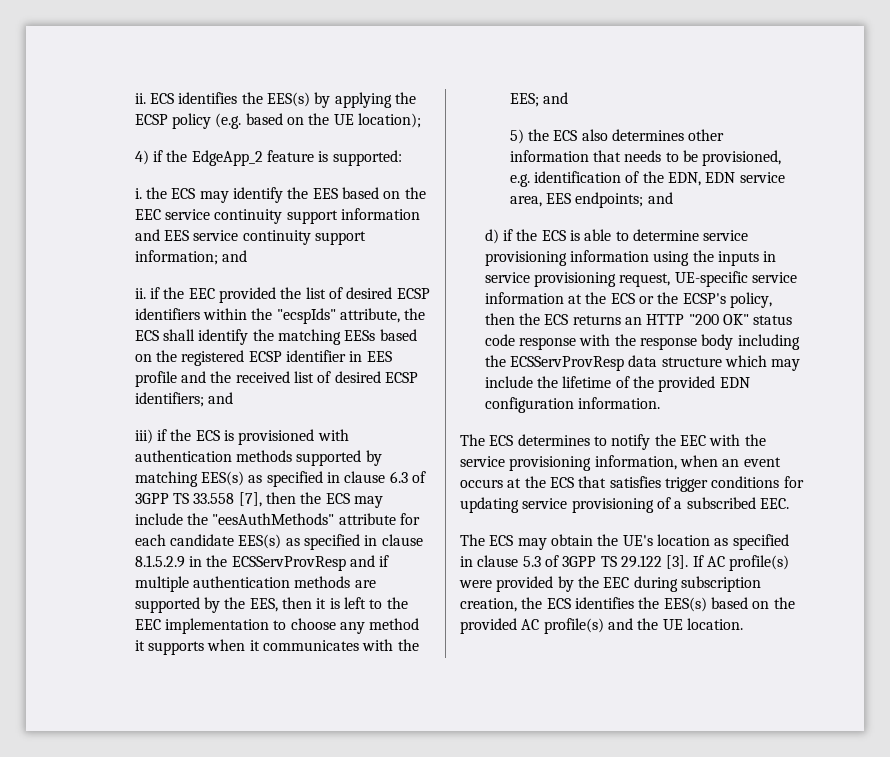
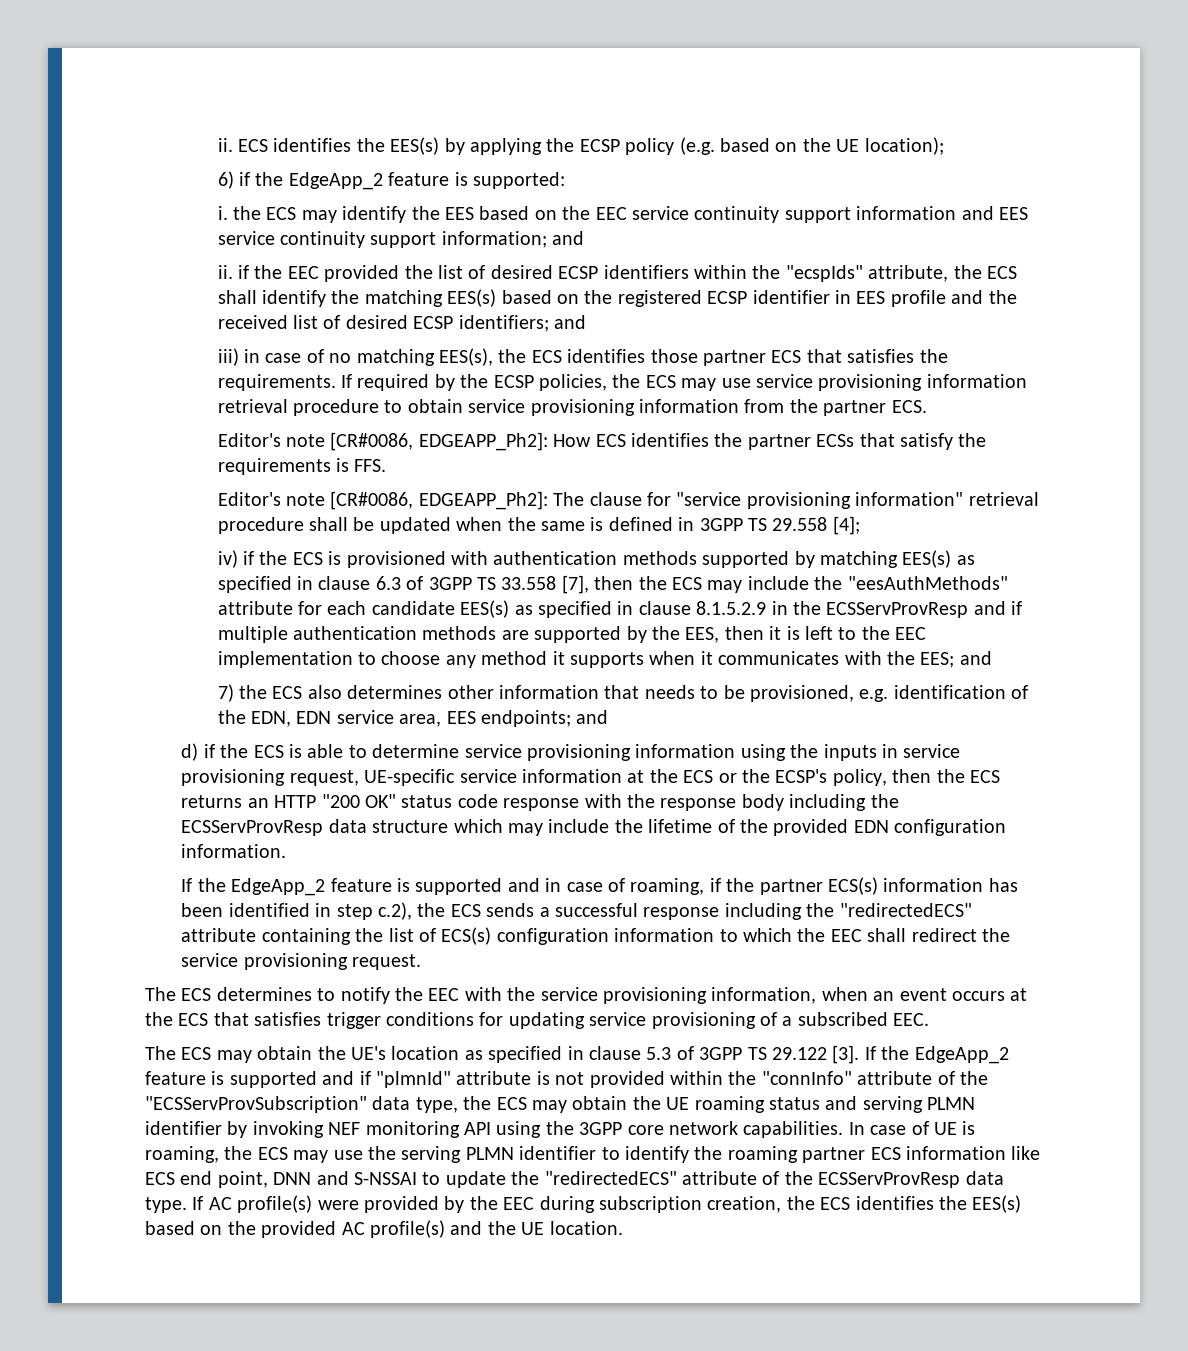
- 4) if the EdgeApp_2 feature is supported:
+ 6) if the EdgeApp_2 feature is supported:
- ii. if the EEC provided the list of desired ECSP identifiers within the "ecspIds" attribute, the ECS shall identify the matching EESs based on the registered ECSP identifier in EES profile and the received list of desired ECSP identifiers; and
+ ii. if the EEC provided the list of desired ECSP identifiers within the "ecspIds" attribute, the ECS shall identify the matching EES(s) based on the registered ECSP identifier in EES profile and the received list of desired ECSP identifiers; and
- iii) if the ECS is provisioned with authentication methods supported by matching EES(s) as specified in clause 6.3 of 3GPP TS 33.558 [7], then the ECS may include the "eesAuthMethods" attribute for each candidate EES(s) as specified in clause 8.1.5.2.9 in the ECSServProvResp and if multiple authentication methods are supported by the EES, then it is left to the EEC implementation to choose any method it supports when it communicates with the EES;
+ iii) in case of no matching EES(s), the ECS identifies those partner ECS that satisfies the requirements. If required by the ECSP policies, the ECS may use service provisioning information retrieval procedure to obtain service provisioning information from the partner ECS.
+ Editor's note [CR#0086, EDGEAPP_Ph2]: How ECS identifies the partner ECSs that satisfy the requirements is FFS.
+ Editor's note [CR#0086, EDGEAPP_Ph2]: The clause for "service provisioning information" retrieval procedure shall be updated when the same is defined in 3GPP TS 29.558 [4];
+ iv) if the ECS is provisioned with authentication methods supported by matching EES(s) as specified in clause 6.3 of 3GPP TS 33.558 [7], then the ECS may include the "eesAuthMethods" attribute for each candidate EES(s) as specified in clause 8.1.5.2.9 in the ECSServProvResp and if multiple authentication methods are supported by the EES, then it is left to the EEC implementation to choose any method it supports when it communicates with the EES;
- 5) the ECS also determines other information that needs to be provisioned, e.g. identification of the EDN, EDN service area, EES endpoints; and
+ 7) the ECS also determines other information that needs to be provisioned, e.g. identification of the EDN, EDN service area, EES endpoints; and
+ If the EdgeApp_2 feature is supported and in case of roaming, if the partner ECS(s) information has been identified in step c.2), the ECS sends a successful response including the "redirectedECS" attribute containing the list of ECS(s) configuration information to which the EEC shall redirect the service provisioning request.
- If AC profile(s) were provided by the EEC during subscription creation, the ECS identifies the EES(s) based on the provided AC profile(s) and the UE location.
+ If the EdgeApp_2 feature is supported and if "plmnId" attribute is not provided within the "connInfo" attribute of the "ECSServProvSubscription" data type, the ECS may obtain the UE roaming status and serving PLMN identifier by invoking NEF monitoring API using the 3GPP core network capabilities. In case of UE is roaming, the ECS may use the serving PLMN identifier to identify the roaming partner ECS information like ECS end point, DNN and S-NSSAI to update the "redirectedECS" attribute of the ECSServProvResp data type. If AC profile(s) were provided by the EEC during subscription creation, the ECS identifies the EES(s) based on the provided AC profile(s) and the UE location.

